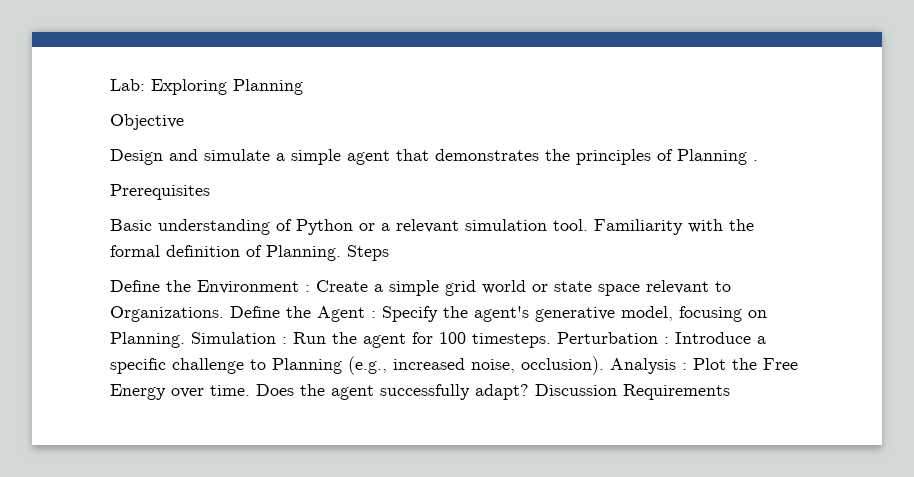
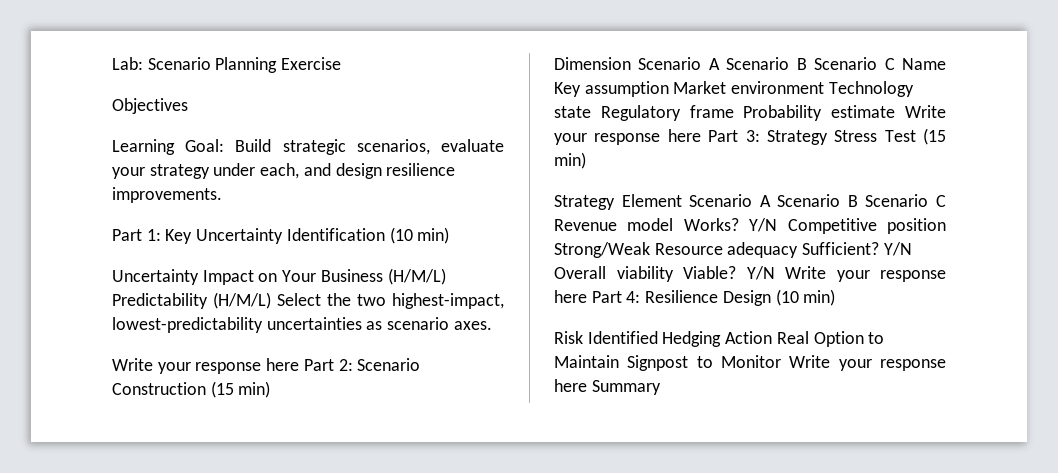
- Lab: Exploring Planning
- Objective
- Design and simulate a simple agent that demonstrates the principles of Planning .
- Prerequisites
- Basic understanding of Python or a relevant simulation tool. Familiarity with the formal definition of Planning. Steps
- Define the Environment : Create a simple grid world or state space relevant to Organizations. Define the Agent : Specify the agent's generative model, focusing on Planning. Simulation : Run the agent for 100 timesteps. Perturbation : Introduce a specific challenge to Planning (e.g., increased noise, occlusion). Analysis : Plot the Free Energy over time. Does the agent successfully adapt? Discussion Requirements
+ Lab: Scenario Planning Exercise
+ Objectives
+ Learning Goal: Build strategic scenarios, evaluate your strategy under each, and design resilience improvements.
+ Part 1: Key Uncertainty Identification (10 min)
+ Uncertainty Impact on Your Business (H/M/L) Predictability (H/M/L) Select the two highest-impact, lowest-predictability uncertainties as scenario axes.
+ Write your response here Part 2: Scenario Construction (15 min)
+ Dimension Scenario A Scenario B Scenario C Name Key assumption Market environment Technology state Regulatory frame Probability estimate Write your response here Part 3: Strategy Stress Test (15 min)
+ Strategy Element Scenario A Scenario B Scenario C Revenue model Works? Y/N Competitive position Strong/Weak Resource adequacy Sufficient? Y/N Overall viability Viable? Y/N Write your response here Part 4: Resilience Design (10 min)
+ Risk Identified Hedging Action Real Option to Maintain Signpost to Monitor Write your response here Summary

